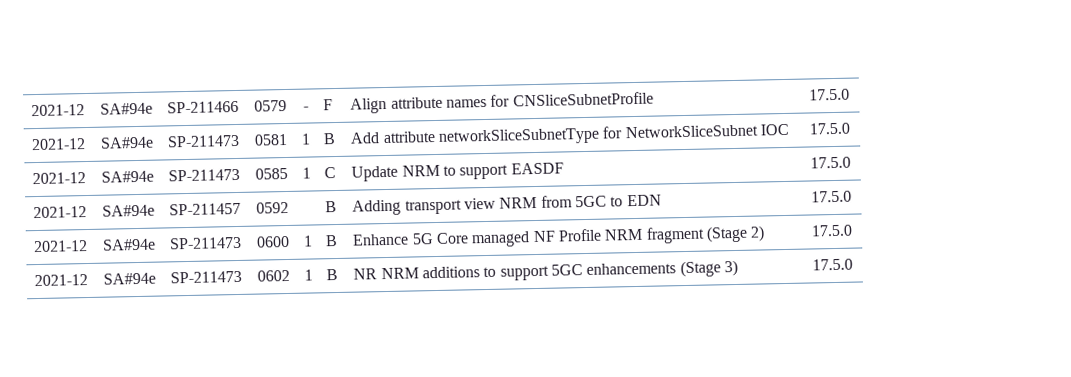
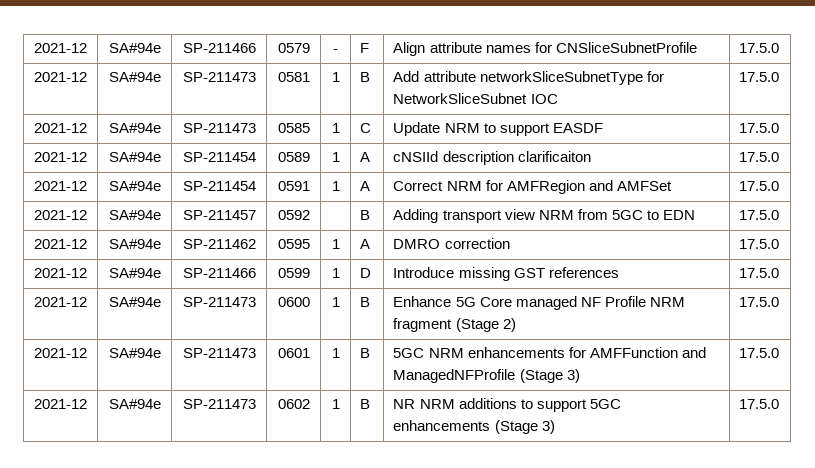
+ 2021-12 | SA#94e | SP-211454 | 0589 | 1 | A | cNSIId description clarificaiton | 17.5.0
+ 2021-12 | SA#94e | SP-211454 | 0591 | 1 | A | Correct NRM for AMFRegion and AMFSet | 17.5.0
+ 2021-12 | SA#94e | SP-211462 | 0595 | 1 | A | DMRO correction | 17.5.0
+ 2021-12 | SA#94e | SP-211466 | 0599 | 1 | D | Introduce missing GST references | 17.5.0
+ 2021-12 | SA#94e | SP-211473 | 0601 | 1 | B | 5GC NRM enhancements for AMFFunction and ManagedNFProfile (Stage 3) | 17.5.0

